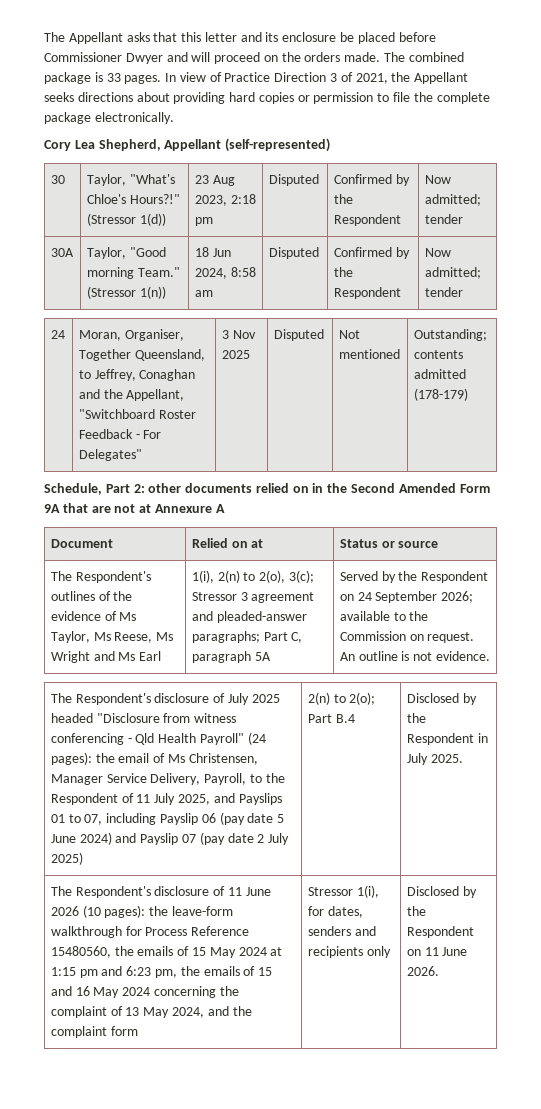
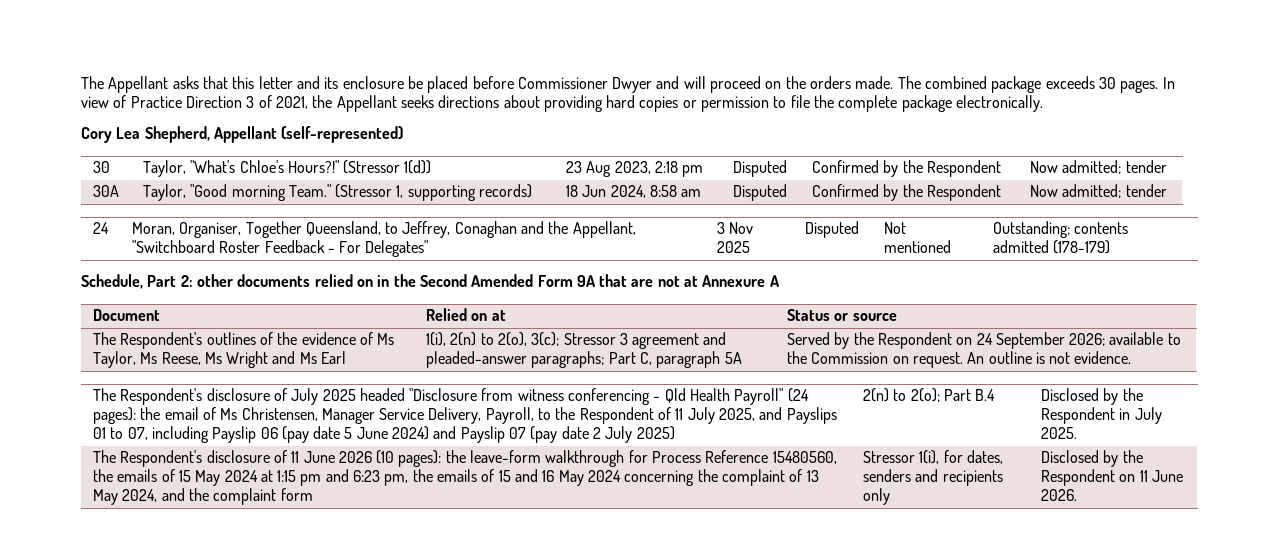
- The combined package is 33 pages.
+ The combined package exceeds 30 pages.
- 30A | Taylor, "Good morning Team." (Stressor 1(n)) | 18 Jun 2024, 8:58 am | Disputed | Confirmed by the Respondent | Now admitted; tender
+ 30A | Taylor, "Good morning Team." (Stressor 1, supporting records) | 18 Jun 2024, 8:58 am | Disputed | Confirmed by the Respondent | Now admitted; tender

